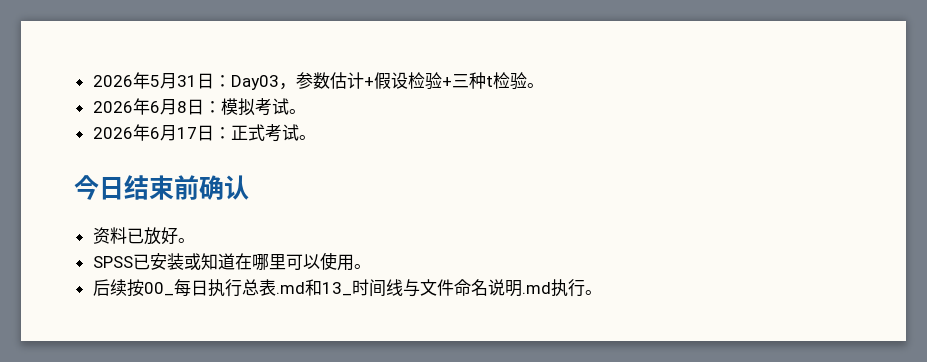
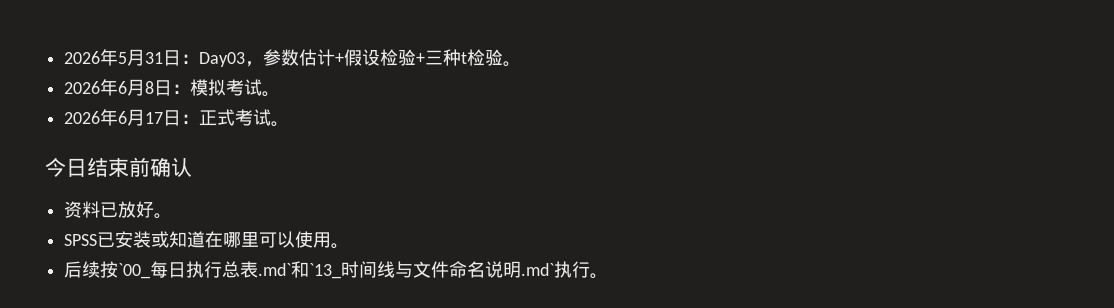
- 后续按00_每日执行总表.md和13_时间线与文件命名说明.md执行。
+ 后续按`00_每日执行总表.md`和`13_时间线与文件命名说明.md`执行。

